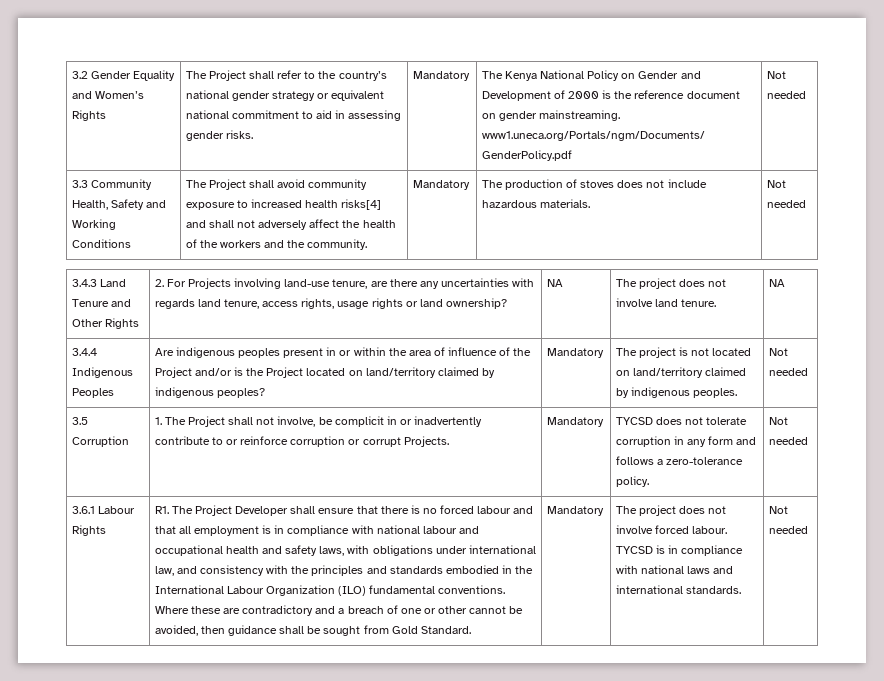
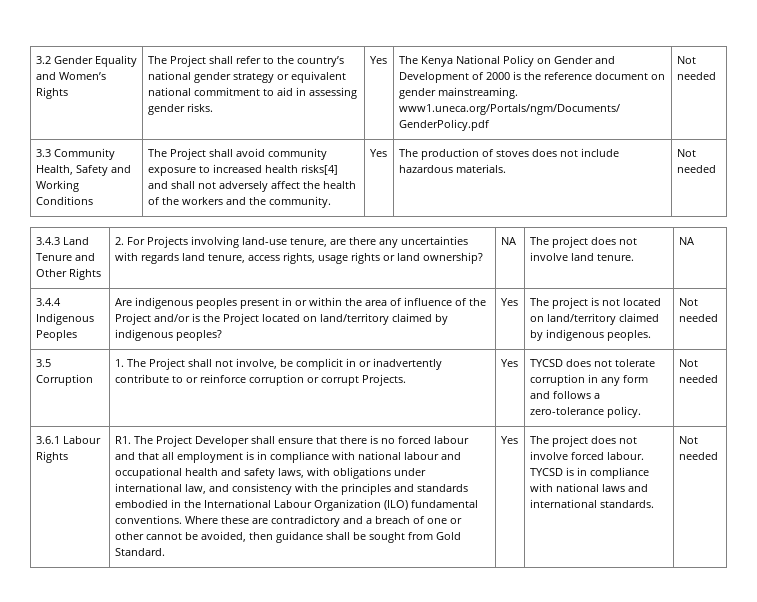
- The Project shall refer to the country’s national gender strategy or equivalent national commitment to aid in assessing gender risks. | Mandatory
+ The Project shall refer to the country’s national gender strategy or equivalent national commitment to aid in assessing gender risks. | Yes
- The Project shall avoid community exposure to increased health risks[4] and shall not adversely affect the health of the workers and the community. | Mandatory
+ The Project shall avoid community exposure to increased health risks[4] and shall not adversely affect the health of the workers and the community. | Yes
- Are indigenous peoples present in or within the area of influence of the Project and/or is the Project located on land/territory claimed by indigenous peoples? | Mandatory
+ Are indigenous peoples present in or within the area of influence of the Project and/or is the Project located on land/territory claimed by indigenous peoples? | Yes
- 3.5 Corruption | 1. The Project shall not involve, be complicit in or inadvertently contribute to or reinforce corruption or corrupt Projects. | Mandatory | TYCSD does not tolerate corruption in any form and follows a zero-tolerance policy. | Not needed
+ 3.5 Corruption | 1. The Project shall not involve, be complicit in or inadvertently contribute to or reinforce corruption or corrupt Projects. | Yes | TYCSD does not tolerate corruption in any form and follows a zero-tolerance policy. | Not needed
- Where these are contradictory and a breach of one or other cannot be avoided, then guidance shall be sought from Gold Standard. | Mandatory
+ Where these are contradictory and a breach of one or other cannot be avoided, then guidance shall be sought from Gold Standard. | Yes

